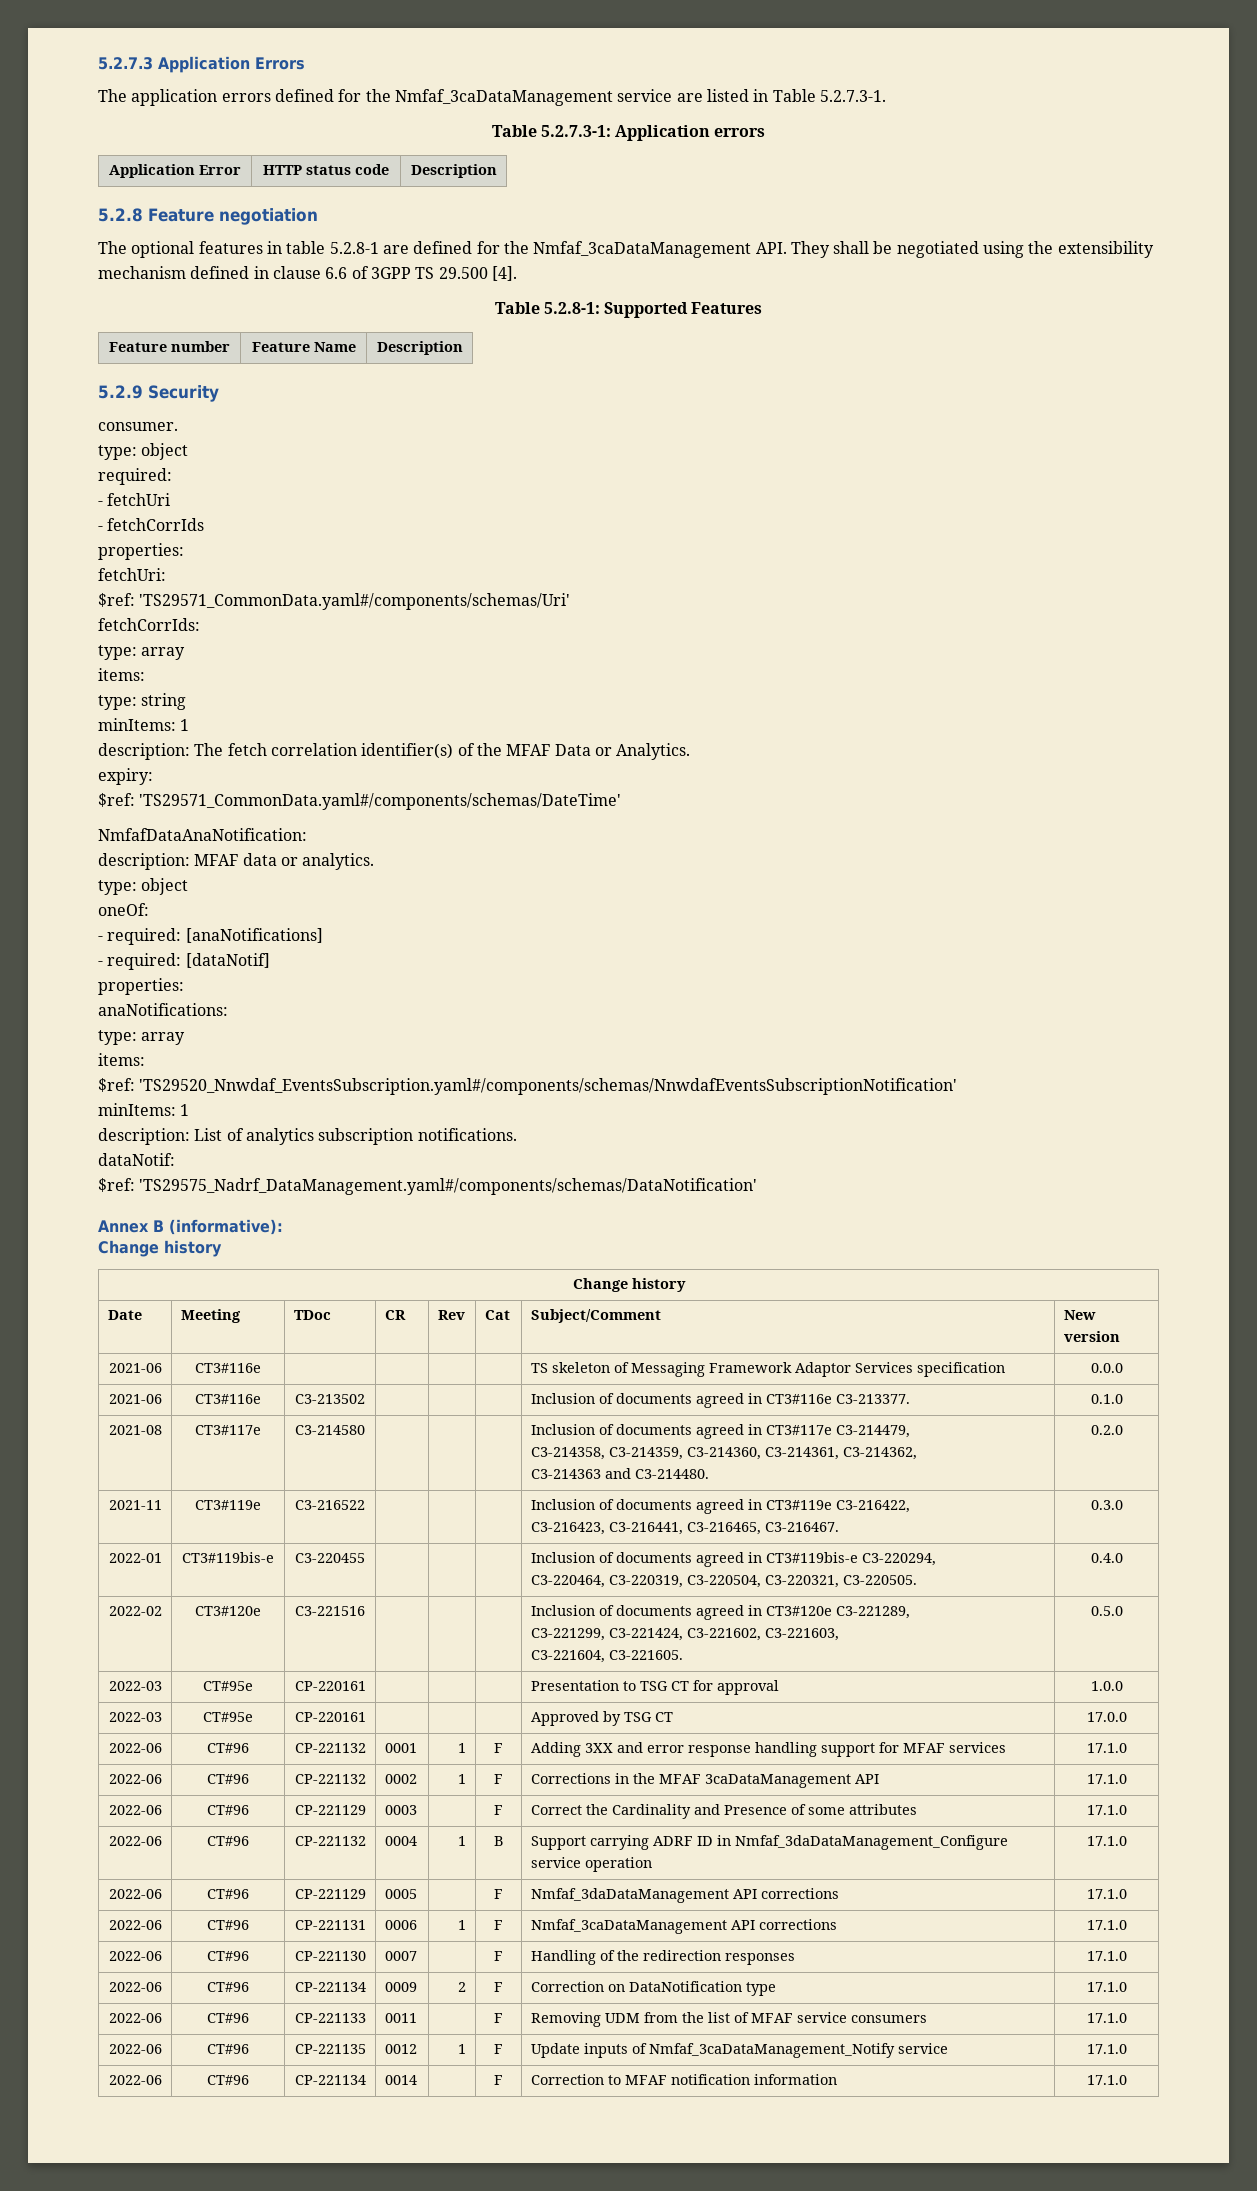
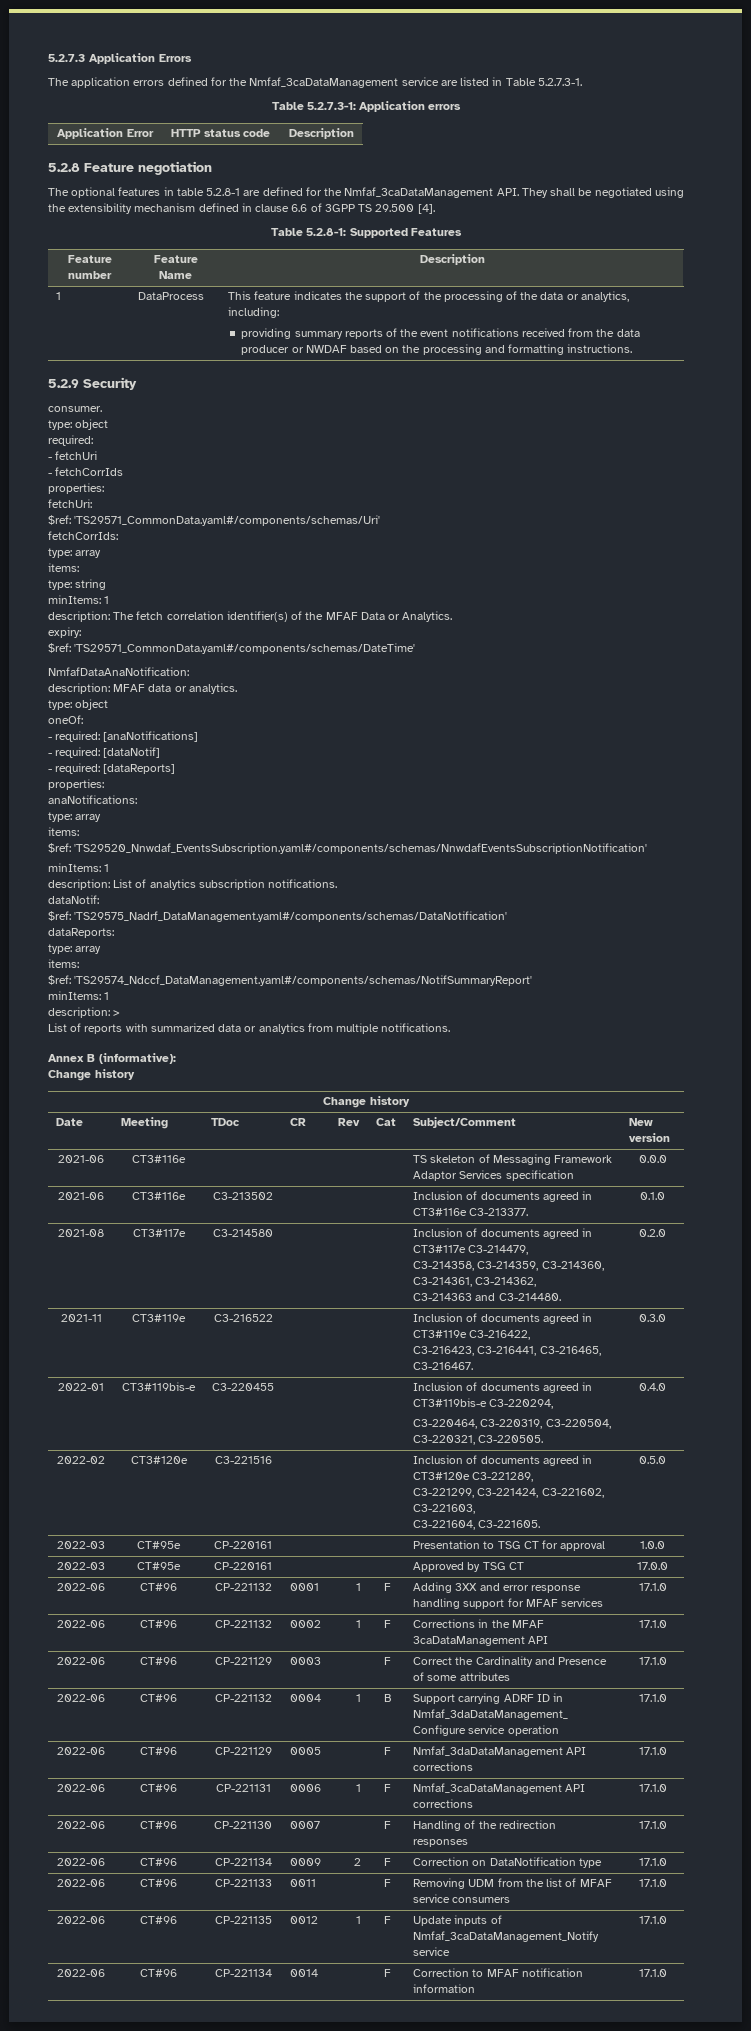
+ 1 | DataProcess | This feature indicates the support of the processing of the data or analytics, including:
+ providing summary reports of the event notifications received from the data producer or NWDAF based on the processing and formatting instructions.
+ - required: [dataReports]
+ dataReports:
+ type: array
+ items:
+ $ref: 'TS29574_Ndccf_DataManagement.yaml#/components/schemas/NotifSummaryReport'
+ minItems: 1
+ description: >
+ List of reports with summarized data or analytics from multiple notifications.

